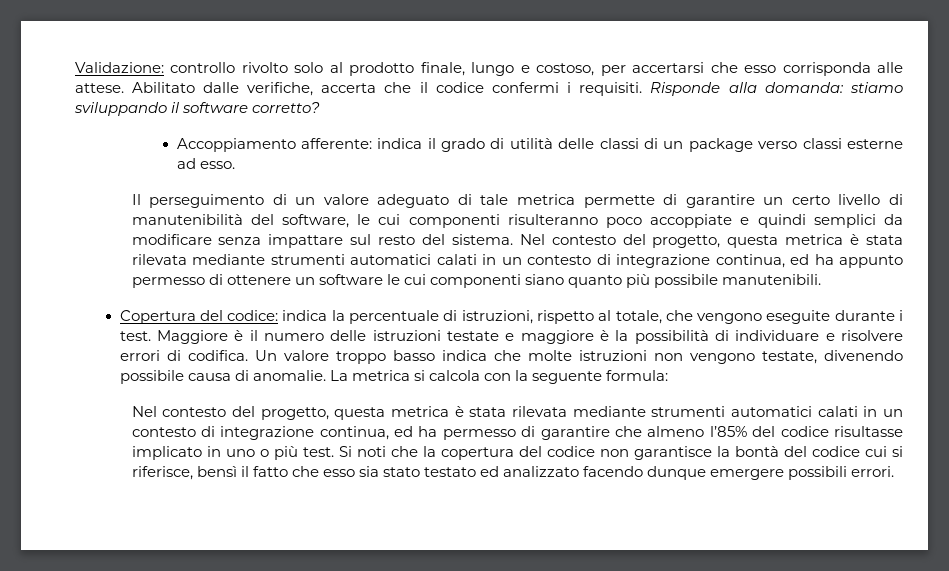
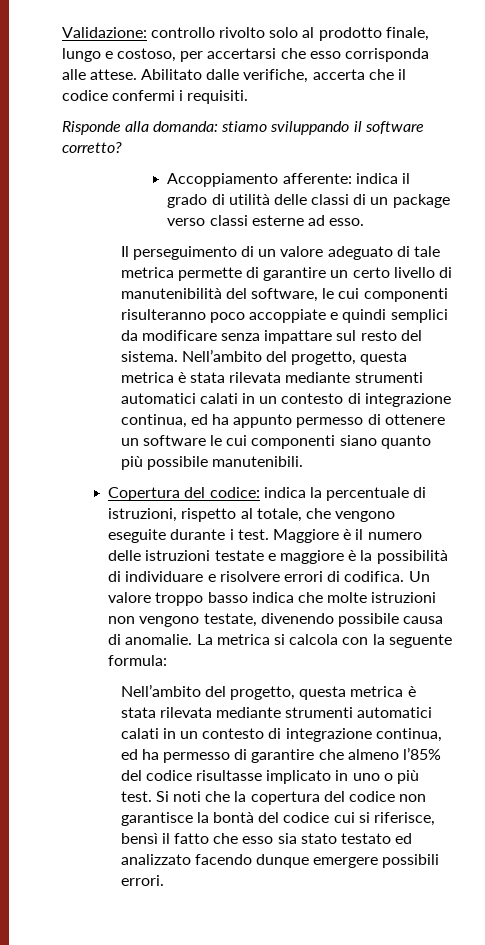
- Abilitato dalle verifiche, accerta che il codice confermi i requisiti. Risponde alla domanda: stiamo sviluppando il software corretto?
+ Abilitato dalle verifiche, accerta che il codice confermi i requisiti.
+ Risponde alla domanda: stiamo sviluppando il software corretto?
- Nel contesto del progetto, questa metrica è stata rilevata mediante strumenti automatici calati in un contesto di integrazione continua, ed ha appunto permesso di ottenere un software le cui componenti siano quanto più possibile manutenibili.
+ Nell’ambito del progetto, questa metrica è stata rilevata mediante strumenti automatici calati in un contesto di integrazione continua, ed ha appunto permesso di ottenere un software le cui componenti siano quanto più possibile manutenibili.
- Nel contesto del progetto, questa metrica è stata rilevata mediante strumenti automatici calati in un contesto di integrazione continua, ed ha permesso di garantire che almeno l’85% del codice risultasse implicato in uno o più test.
+ Nell’ambito del progetto, questa metrica è stata rilevata mediante strumenti automatici calati in un contesto di integrazione continua, ed ha permesso di garantire che almeno l’85% del codice risultasse implicato in uno o più test.

